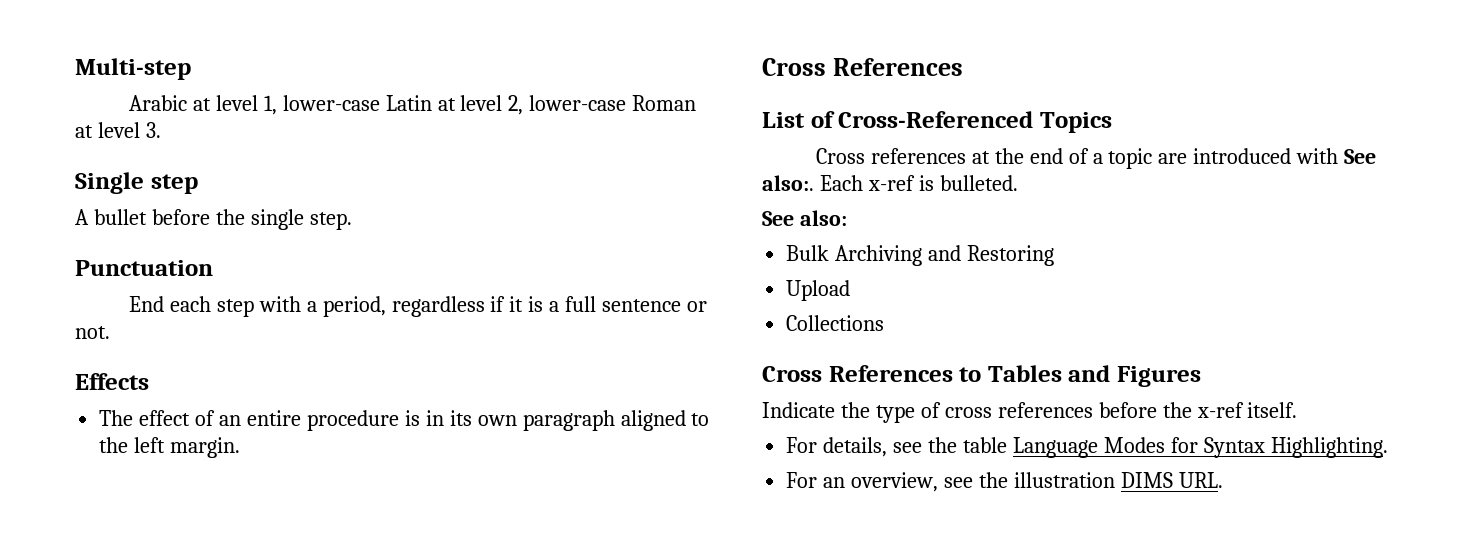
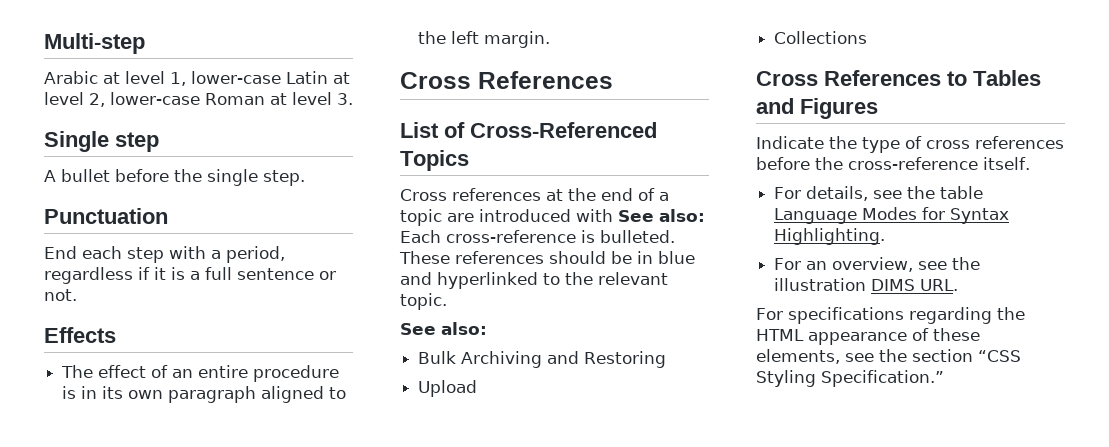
- Cross references at the end of a topic are introduced with See also:. Each x-ref is bulleted.
+ Cross references at the end of a topic are introduced with See also: Each cross-reference is bulleted. These references should be in blue and hyperlinked to the relevant topic.
- Indicate the type of cross references before the x-ref itself.
+ Indicate the type of cross references before the cross-reference itself.
+ For specifications regarding the HTML appearance of these elements, see the section “CSS Styling Specification.”

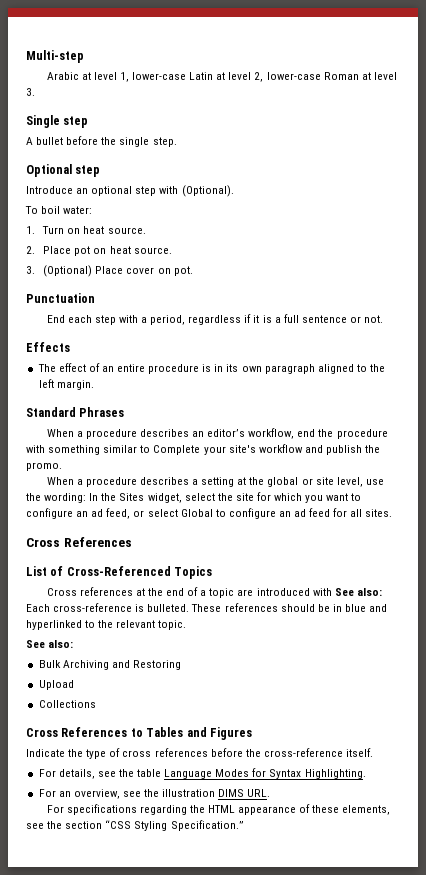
+ Optional step
+ Introduce an optional step with (Optional).
+ To boil water:
+ 1. Turn on heat source.
+ 2. Place pot on heat source.
+ 3. (Optional) Place cover on pot.
+ Standard Phrases
+ When a procedure describes an editor’s workflow, end the procedure with something similar to Complete your site's workflow and publish the promo.
+ When a procedure describes a setting at the global or site level, use the wording: In the Sites widget, select the site for which you want to configure an ad feed, or select Global to configure an ad feed for all sites.

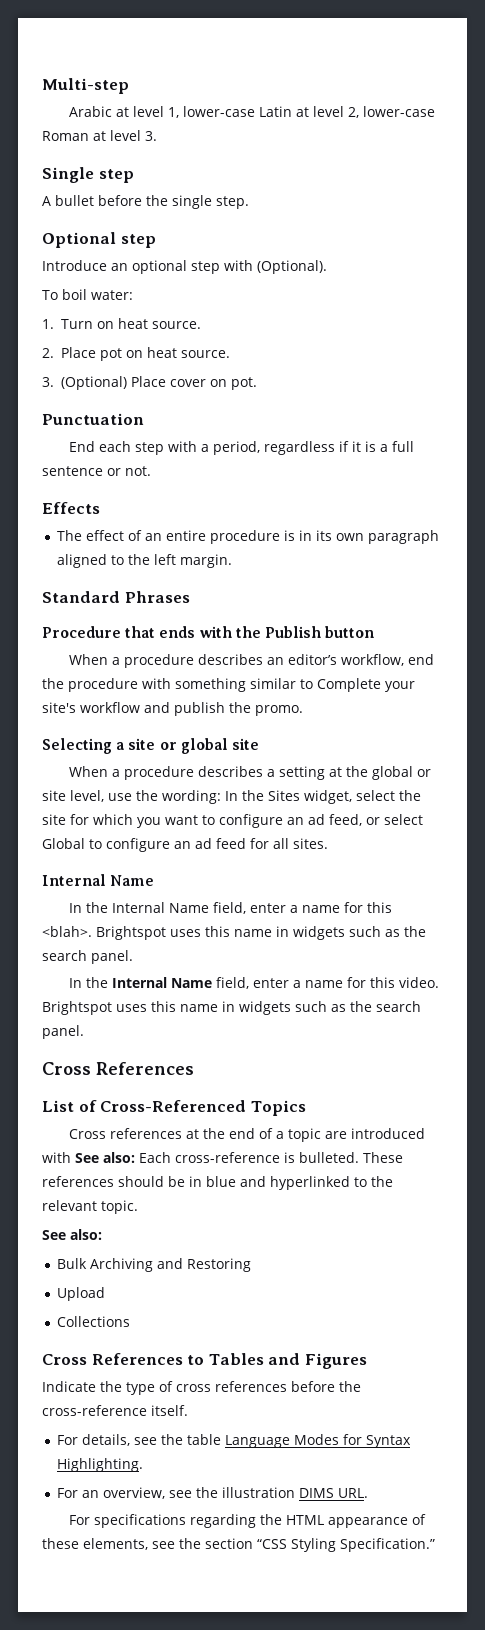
+ Procedure that ends with the Publish button
+ Selecting a site or global site
  When a procedure describes a setting at the global or site level, use the wording: In the Sites widget, select the site for which you want to configure an ad feed, or select Global to configure an ad feed for all sites.
+ Internal Name
+ In the Internal Name field, enter a name for this <blah>. Brightspot uses this name in widgets such as the search panel.
+ In the Internal Name field, enter a name for this video. Brightspot uses this name in widgets such as the search panel.

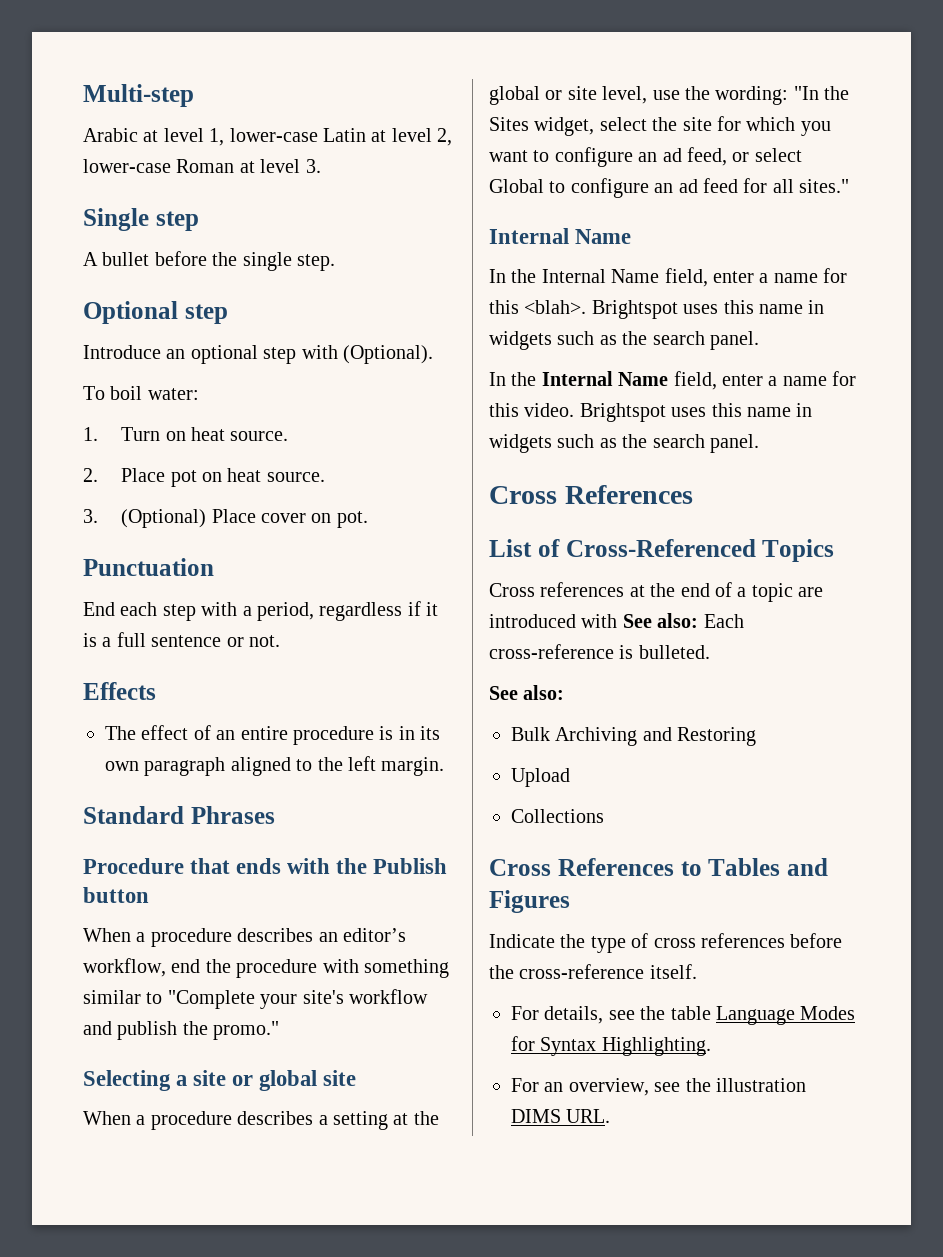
- When a procedure describes an editor’s workflow, end the procedure with something similar to Complete your site's workflow and publish the promo.
+ When a procedure describes an editor’s workflow, end the procedure with something similar to "Complete your site's workflow and publish the promo."
- When a procedure describes a setting at the global or site level, use the wording: In the Sites widget, select the site for which you want to configure an ad feed, or select Global to configure an ad feed for all sites.
+ When a procedure describes a setting at the global or site level, use the wording: "In the Sites widget, select the site for which you want to configure an ad feed, or select Global to configure an ad feed for all sites."
- These references should be in blue and hyperlinked to the relevant topic.
- For specifications regarding the HTML appearance of these elements, see the section “CSS Styling Specification.”

